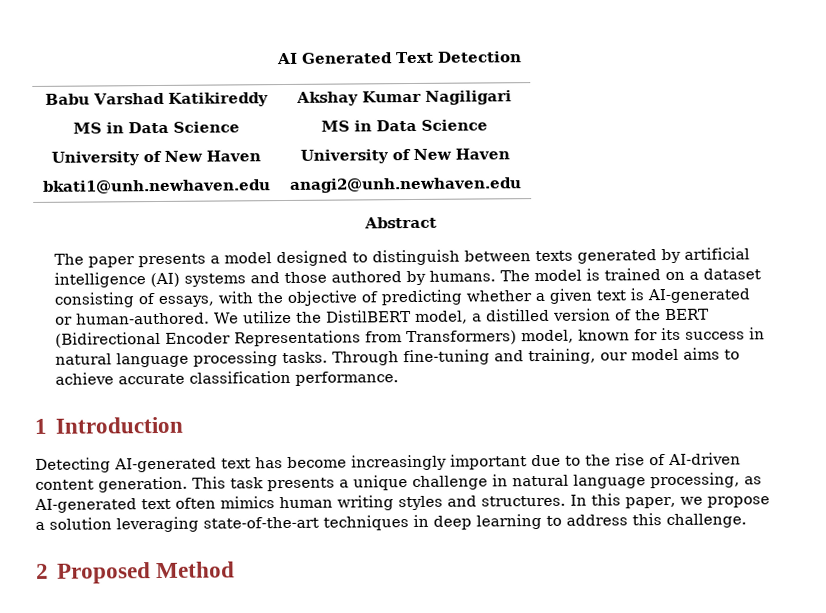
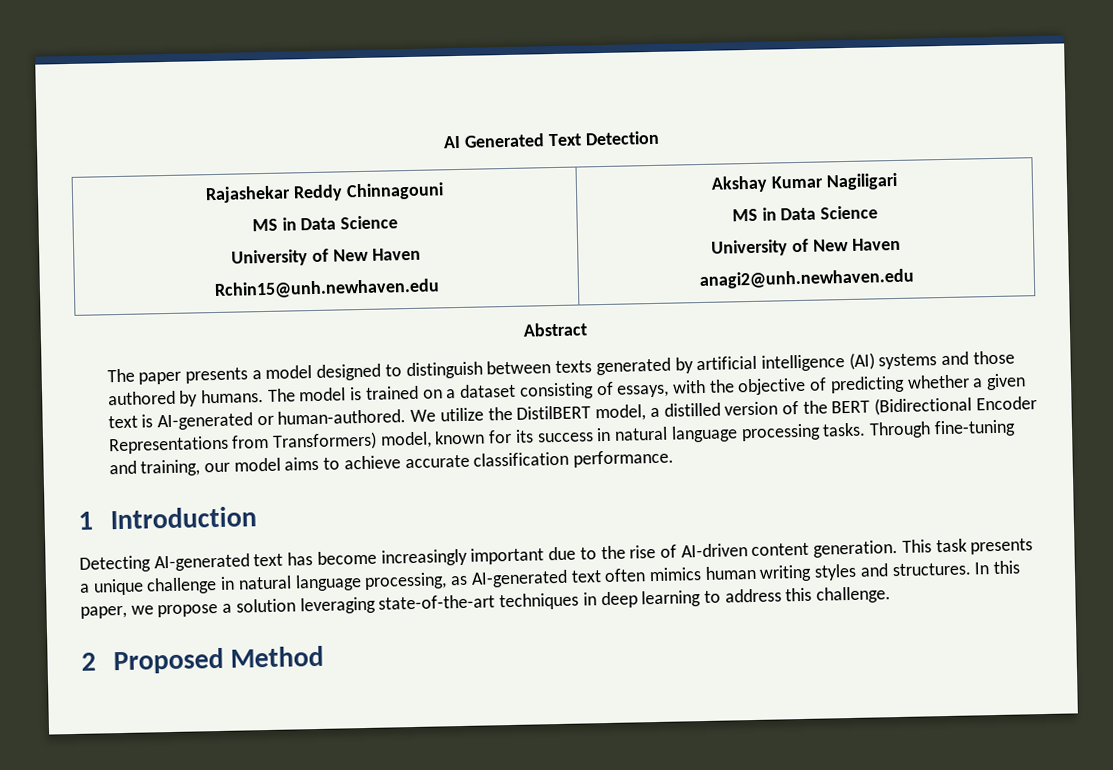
- Babu Varshad Katikireddy
+ Rajashekar Reddy Chinnagouni
  MS in Data Science
  University of New Haven
- bkati1@unh.newhaven.edu | Akshay Kumar Nagiligari
+ Rchin15@unh.newhaven.edu | Akshay Kumar Nagiligari

